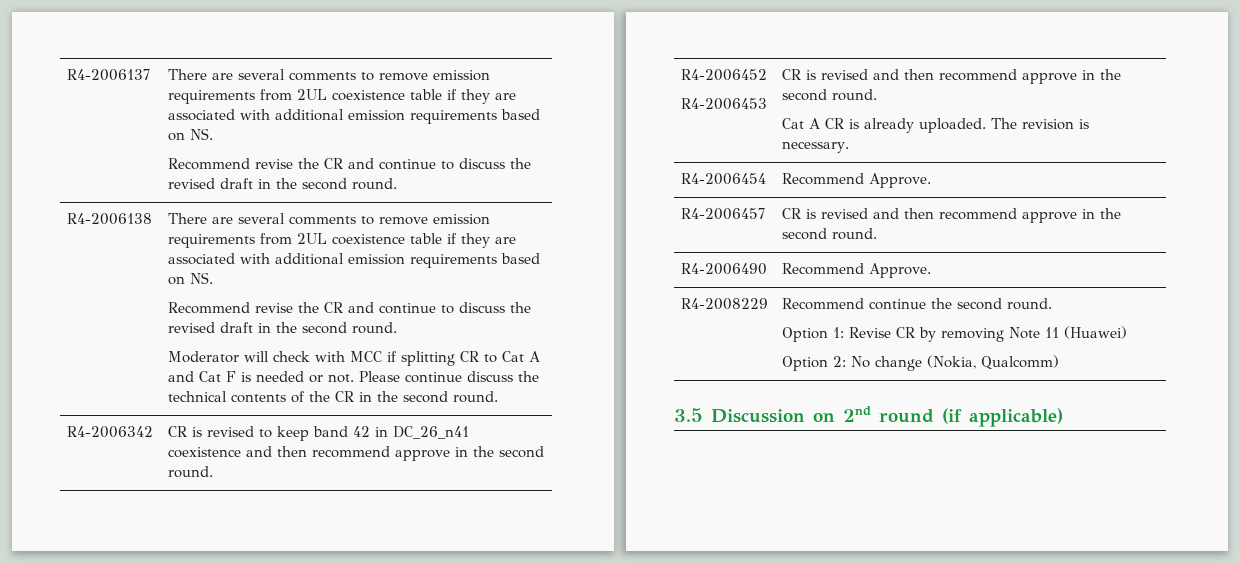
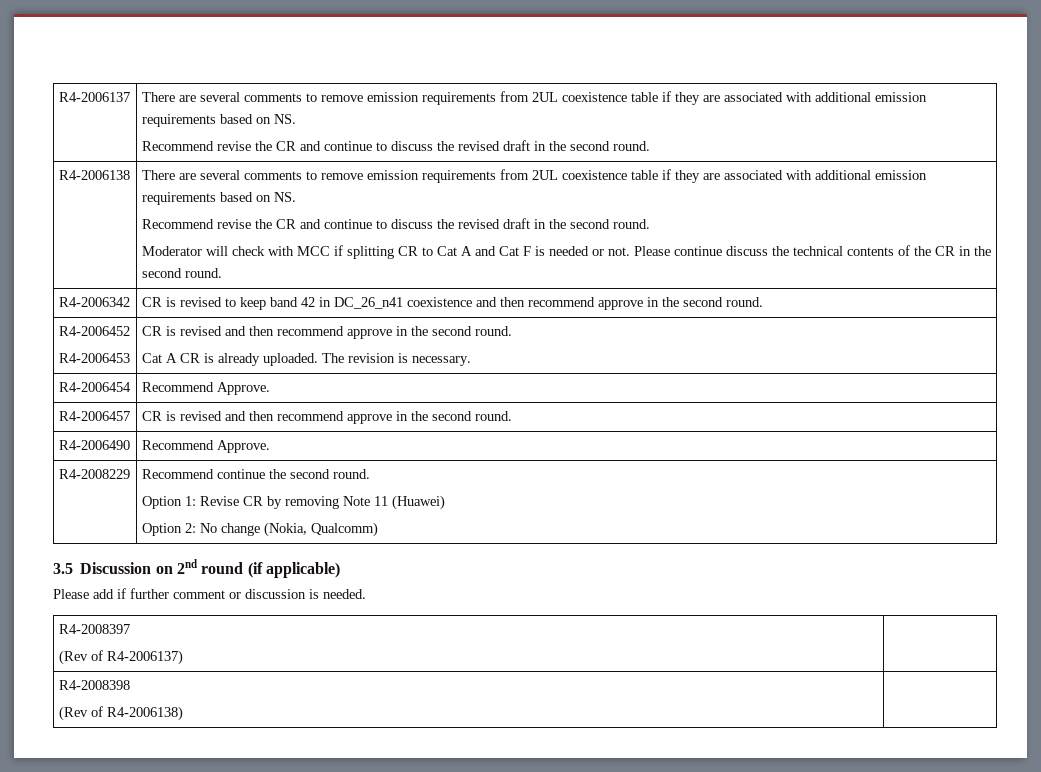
+ Please add if further comment or discussion is needed.
+ R4-2008397
+ (Rev of R4-2006137) |
+ R4-2008398
+ (Rev of R4-2006138) |

